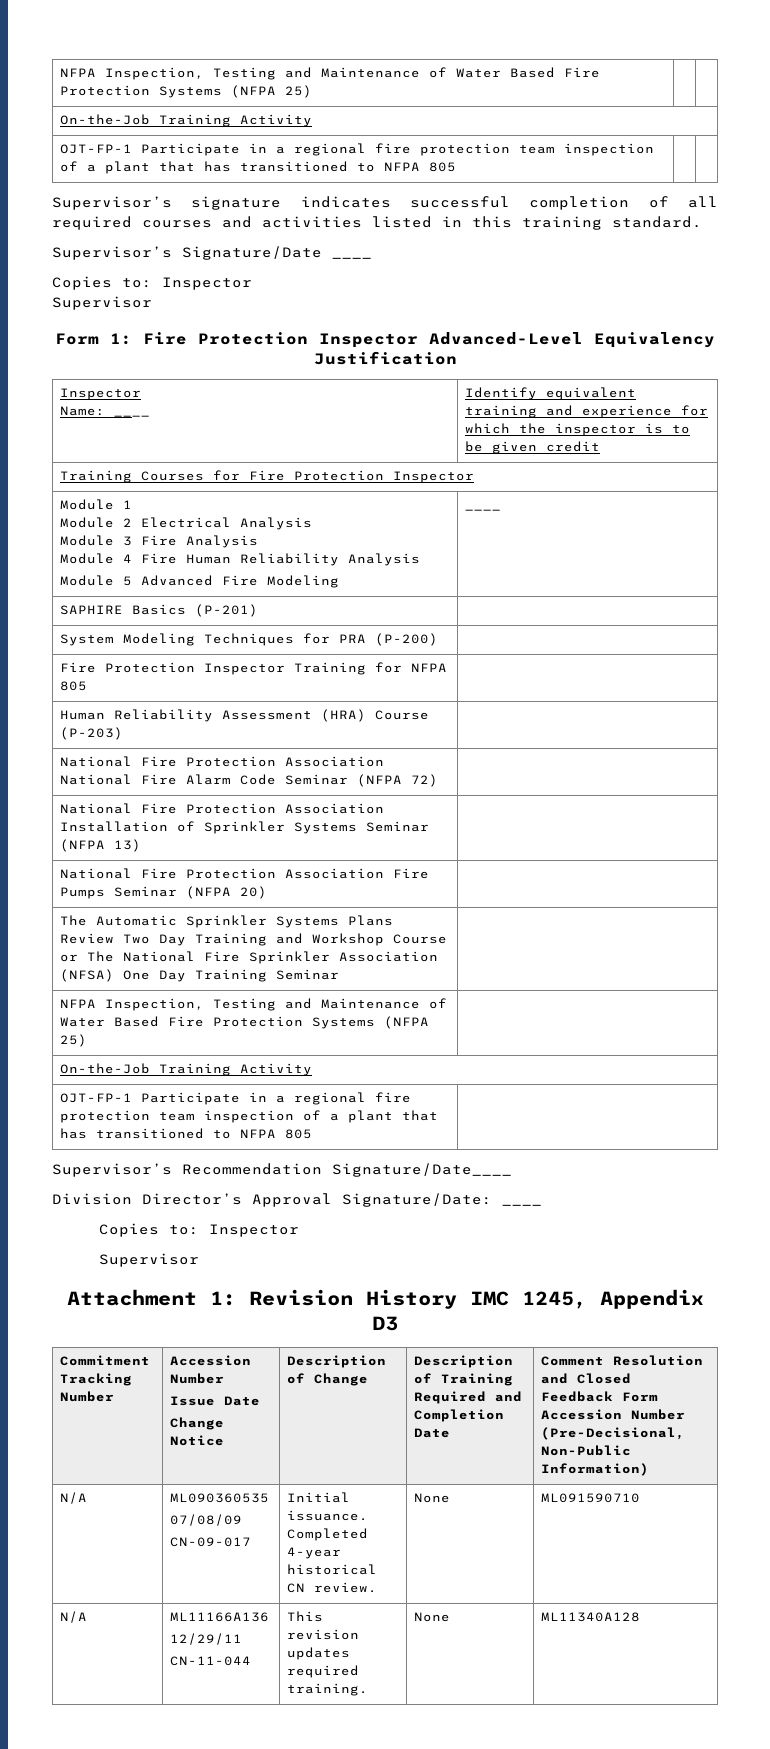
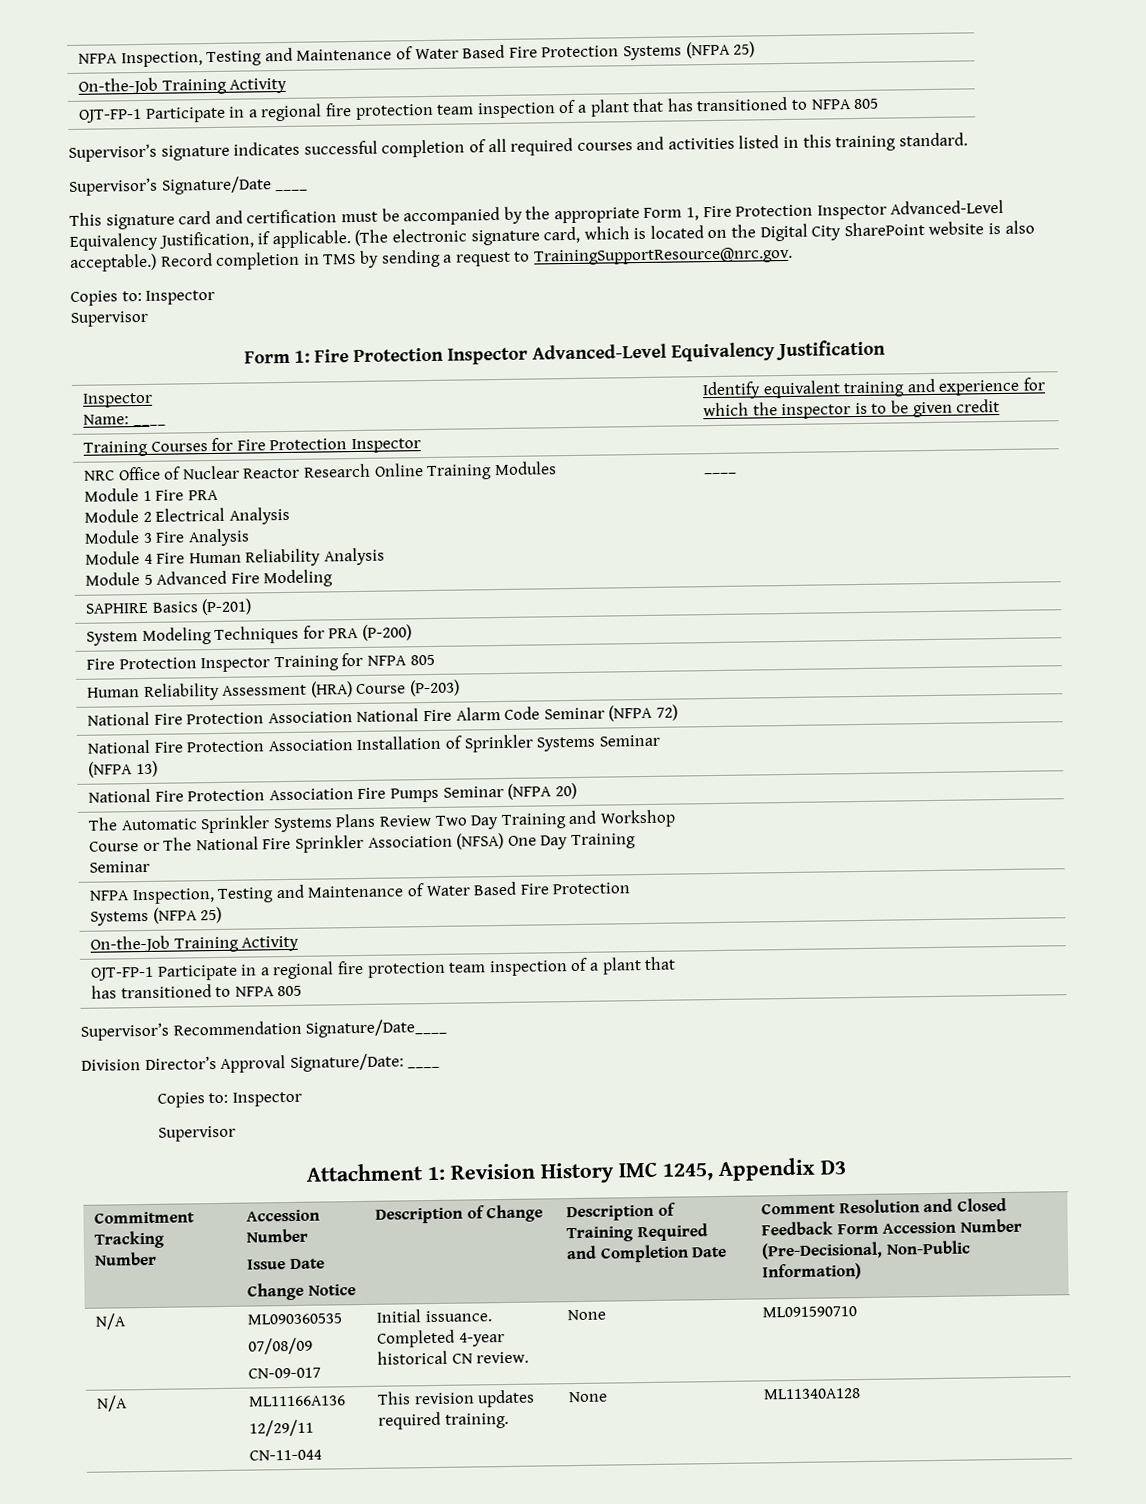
+ This signature card and certification must be accompanied by the appropriate Form 1, Fire Protection Inspector Advanced-Level Equivalency Justification, if applicable. (The electronic signature card, which is located on the Digital City SharePoint website is also acceptable.) Record completion in TMS by sending a request to TrainingSupportResource@nrc.gov.
- Module 1
+ NRC Office of Nuclear Reactor Research Online Training Modules
+ Module 1 Fire PRA

